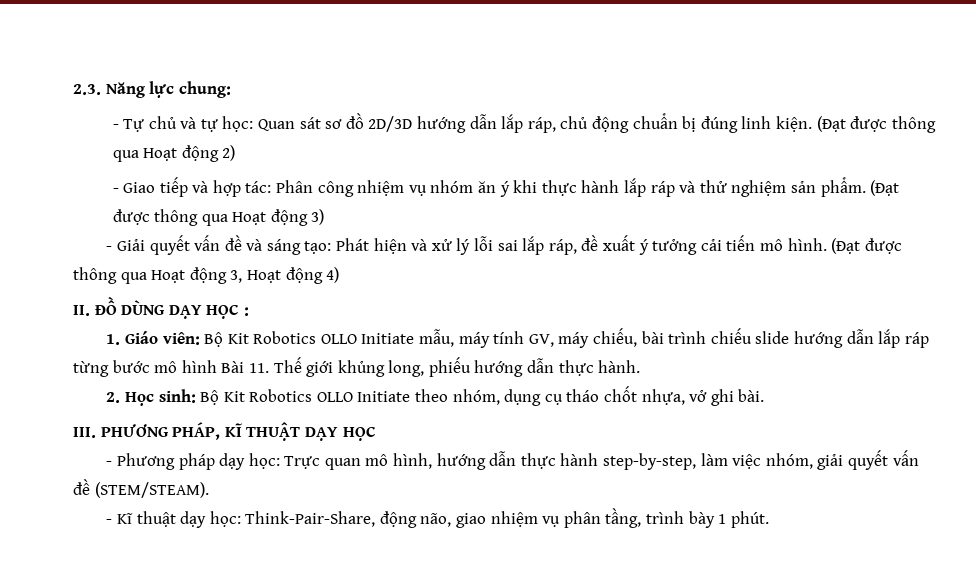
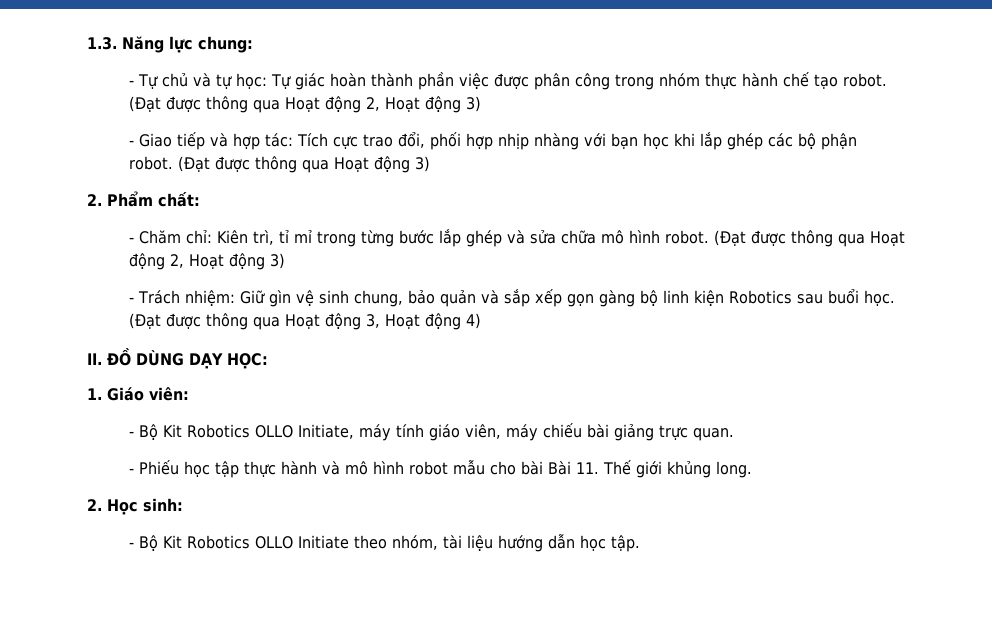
- 2.3. Năng lực chung:
+ 1.3. Năng lực chung:
- - Tự chủ và tự học: Quan sát sơ đồ 2D/3D hướng dẫn lắp ráp, chủ động chuẩn bị đúng linh kiện. (Đạt được thông qua Hoạt động 2)
+ - Tự chủ và tự học: Tự giác hoàn thành phần việc được phân công trong nhóm thực hành chế tạo robot. (Đạt được thông qua Hoạt động 2, Hoạt động 3)
- - Giao tiếp và hợp tác: Phân công nhiệm vụ nhóm ăn ý khi thực hành lắp ráp và thử nghiệm sản phẩm.
+ - Giao tiếp và hợp tác: Tích cực trao đổi, phối hợp nhịp nhàng với bạn học khi lắp ghép các bộ phận robot.
- - Giải quyết vấn đề và sáng tạo: Phát hiện và xử lý lỗi sai lắp ráp, đề xuất ý tưởng cải tiến mô hình.
+ 2. Phẩm chất:
+ - Chăm chỉ: Kiên trì, tỉ mỉ trong từng bước lắp ghép và sửa chữa mô hình robot. (Đạt được thông qua Hoạt động 2, Hoạt động 3)
+ - Trách nhiệm: Giữ gìn vệ sinh chung, bảo quản và sắp xếp gọn gàng bộ linh kiện Robotics sau buổi học.
- II. ĐỒ DÙNG DẠY HỌC :
+ II. ĐỒ DÙNG DẠY HỌC:
- 1. Giáo viên: Bộ Kit Robotics OLLO Initiate mẫu, máy tính GV, máy chiếu, bài trình chiếu slide hướng dẫn lắp ráp từng bước mô hình Bài 11. Thế giới khủng long, phiếu hướng dẫn thực hành.
+ 1. Giáo viên:
+ - Bộ Kit Robotics OLLO Initiate, máy tính giáo viên, máy chiếu bài giảng trực quan.
+ - Phiếu học tập thực hành và mô hình robot mẫu cho bài Bài 11. Thế giới khủng long.
- 2. Học sinh: Bộ Kit Robotics OLLO Initiate theo nhóm, dụng cụ tháo chốt nhựa, vở ghi bài.
- III. PHƯƠNG PHÁP, KĨ THUẬT DẠY HỌC
- - Phương pháp dạy học: Trực quan mô hình, hướng dẫn thực hành step-by-step, làm việc nhóm, giải quyết vấn đề (STEM/STEAM).
- - Kĩ thuật dạy học: Think-Pair-Share, động não, giao nhiệm vụ phân tầng, trình bày 1 phút.
+ 2. Học sinh:
+ - Bộ Kit Robotics OLLO Initiate theo nhóm, tài liệu hướng dẫn học tập.

